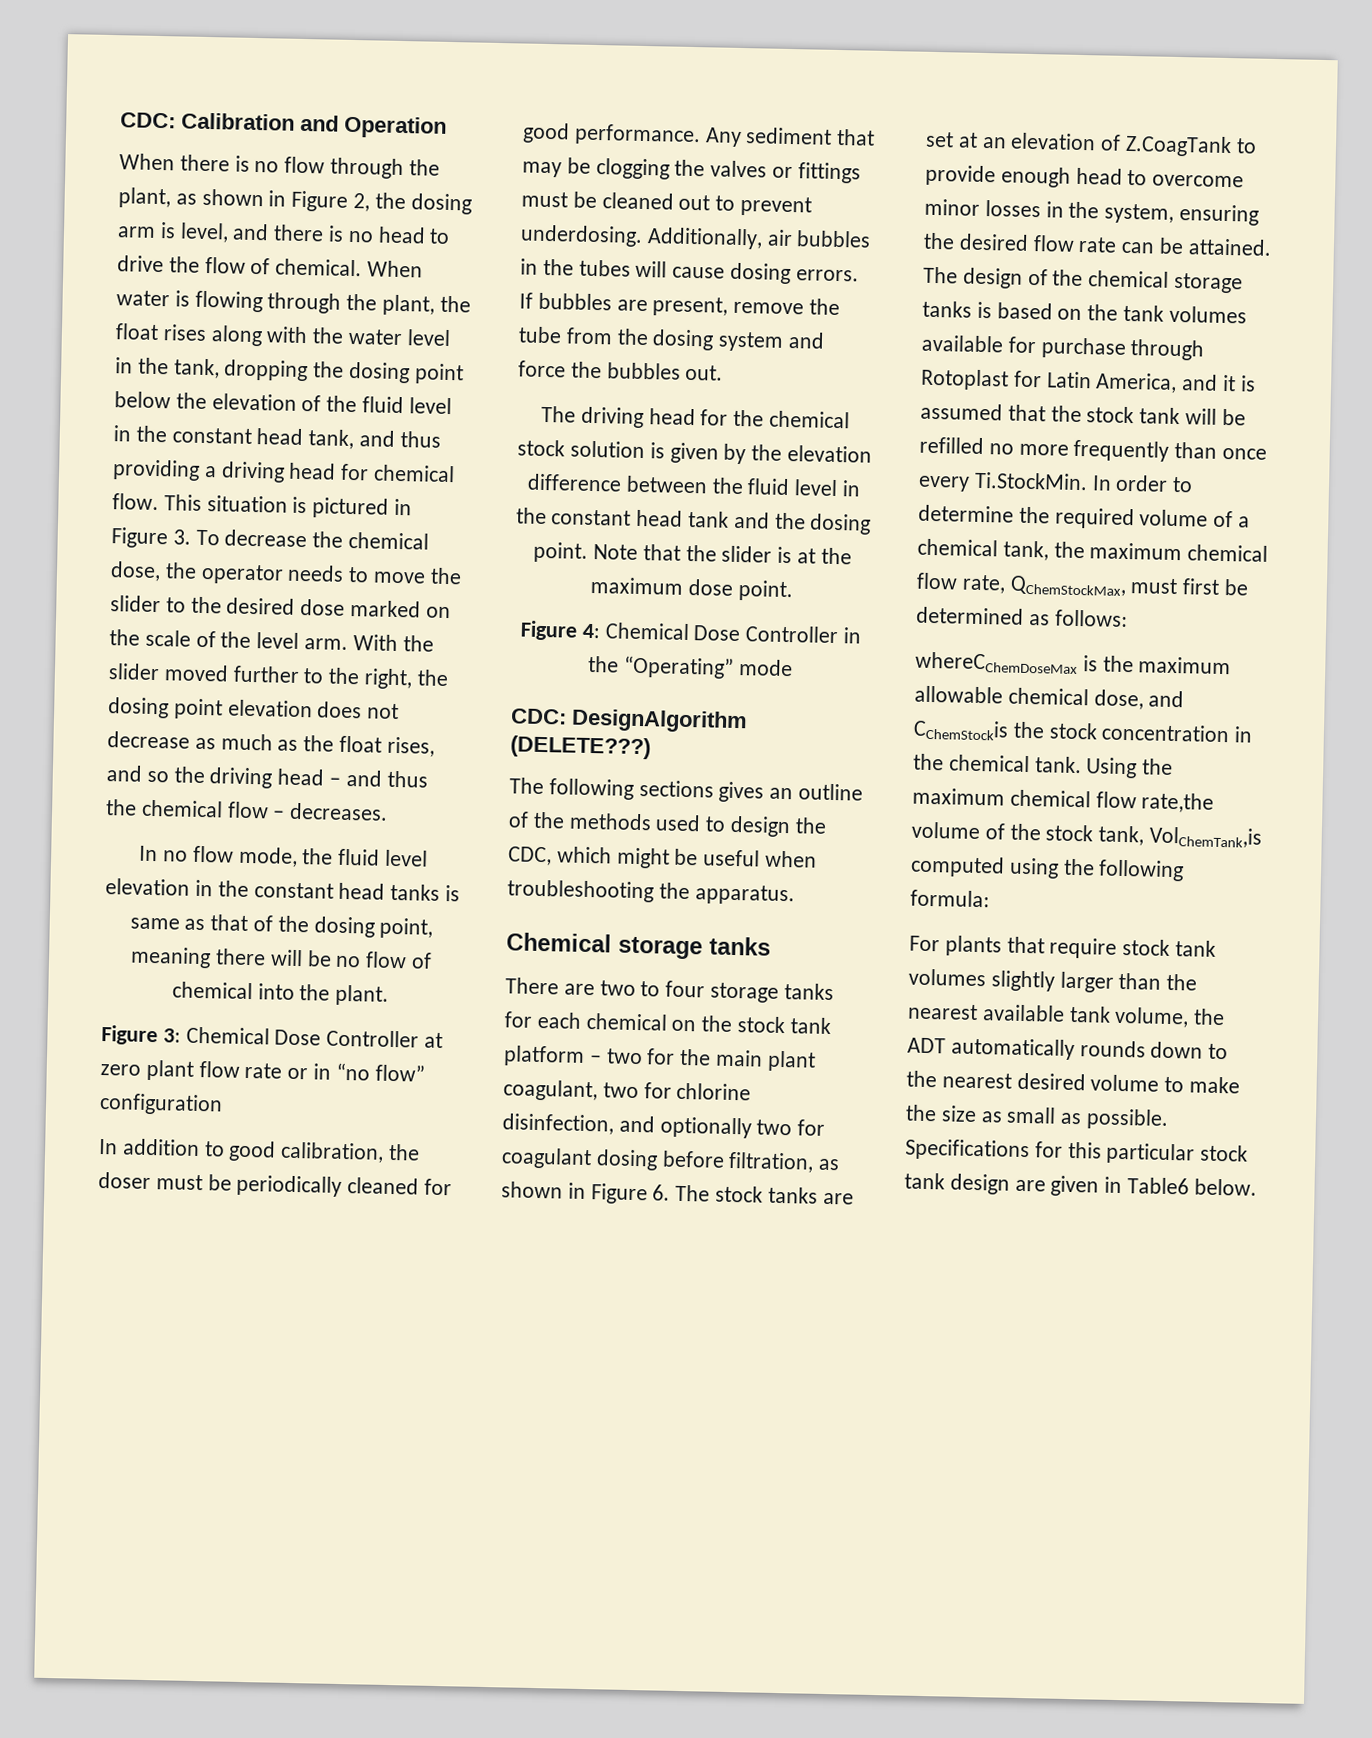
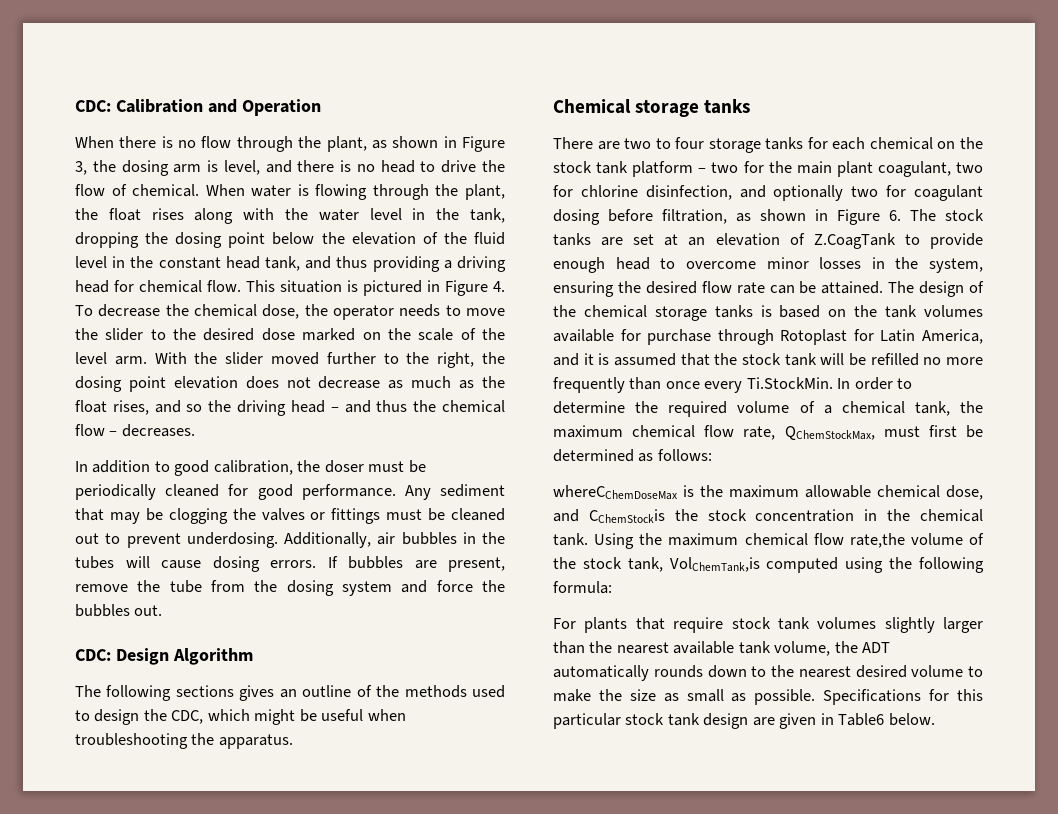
- When there is no flow through the plant, as shown in Figure 2, the dosing arm is level, and there is no head to drive the flow of chemical.
+ When there is no flow through the plant, as shown in Figure 3, the dosing arm is level, and there is no head to drive the flow of chemical.
- This situation is pictured in Figure 3. To decrease the chemical dose, the operator needs to move the slider to the desired dose marked on the scale of the level arm.
+ This situation is pictured in Figure 4. To decrease the chemical dose, the operator needs to move the slider to the desired dose marked on the scale of the level arm.
- In no flow mode, the fluid level elevation in the constant head tanks is same as that of the dosing point, meaning there will be no flow of chemical into the plant.
- Figure 3: Chemical Dose Controller at zero plant flow rate or in “no flow” configuration
- The driving head for the chemical stock solution is given by the elevation difference between the fluid level in the constant head tank and the dosing point. Note that the slider is at the maximum dose point.
- Figure 4: Chemical Dose Controller in the “Operating” mode
- CDC: DesignAlgorithm (DELETE???)
+ CDC: Design Algorithm

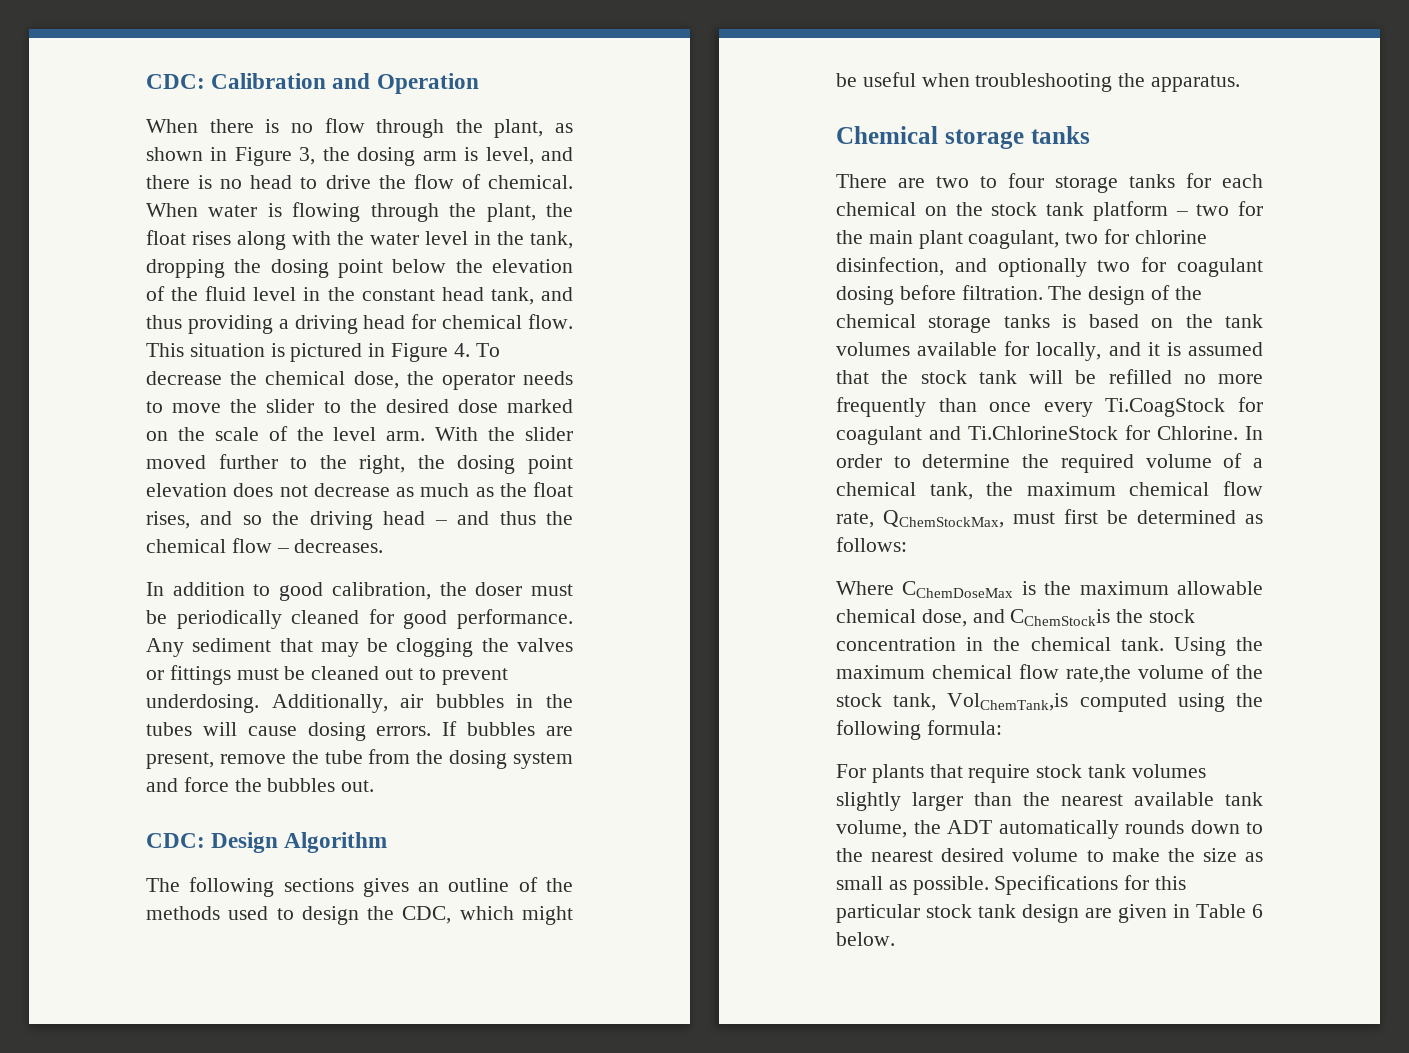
- There are two to four storage tanks for each chemical on the stock tank platform – two for the main plant coagulant, two for chlorine disinfection, and optionally two for coagulant dosing before filtration, as shown in Figure 6. The stock tanks are set at an elevation of Z.CoagTank to provide enough head to overcome minor losses in the system, ensuring the desired flow rate can be attained.
+ There are two to four storage tanks for each chemical on the stock tank platform – two for the main plant coagulant, two for chlorine disinfection, and optionally two for coagulant dosing before filtration.
- The design of the chemical storage tanks is based on the tank volumes available for purchase through Rotoplast for Latin America, and it is assumed that the stock tank will be refilled no more frequently than once every Ti.StockMin. In order to determine the required volume of a chemical tank, the maximum chemical flow rate, QChemStockMax, must first be determined as follows:
+ The design of the chemical storage tanks is based on the tank volumes available for locally, and it is assumed that the stock tank will be refilled no more frequently than once every Ti.CoagStock for coagulant and Ti.ChlorineStock for Chlorine. In order to determine the required volume of a chemical tank, the maximum chemical flow rate, QChemStockMax, must first be determined as follows:
- whereCChemDoseMax is the maximum allowable chemical dose, and CChemStockis the stock concentration in the chemical tank.
+ Where CChemDoseMax is the maximum allowable chemical dose, and CChemStockis the stock concentration in the chemical tank.
- Specifications for this particular stock tank design are given in Table6 below.
+ Specifications for this particular stock tank design are given in Table 6 below.

